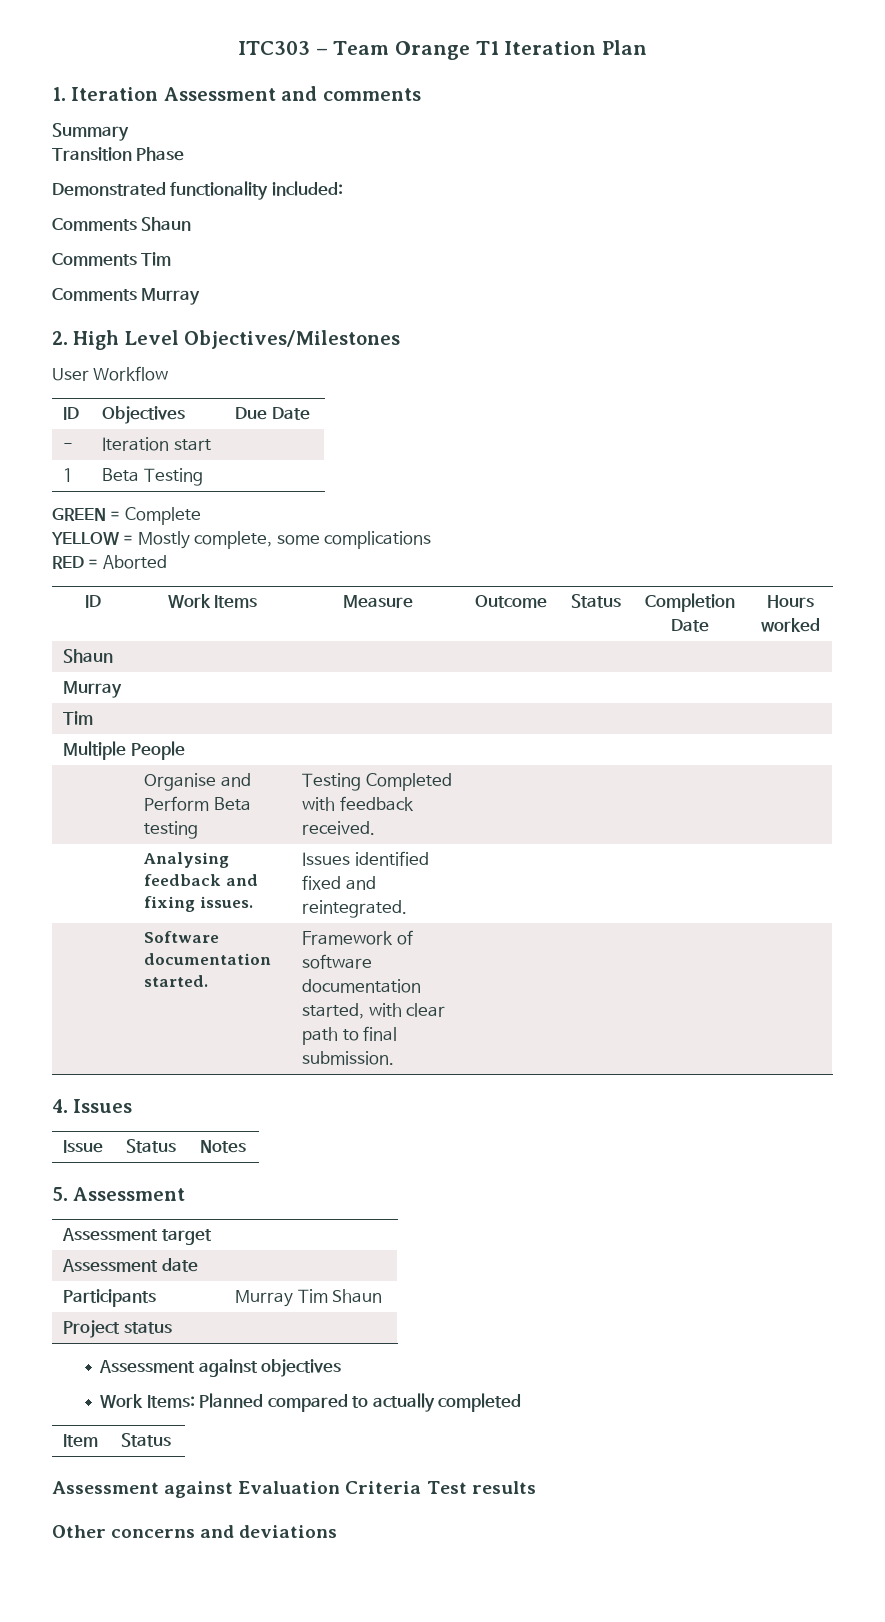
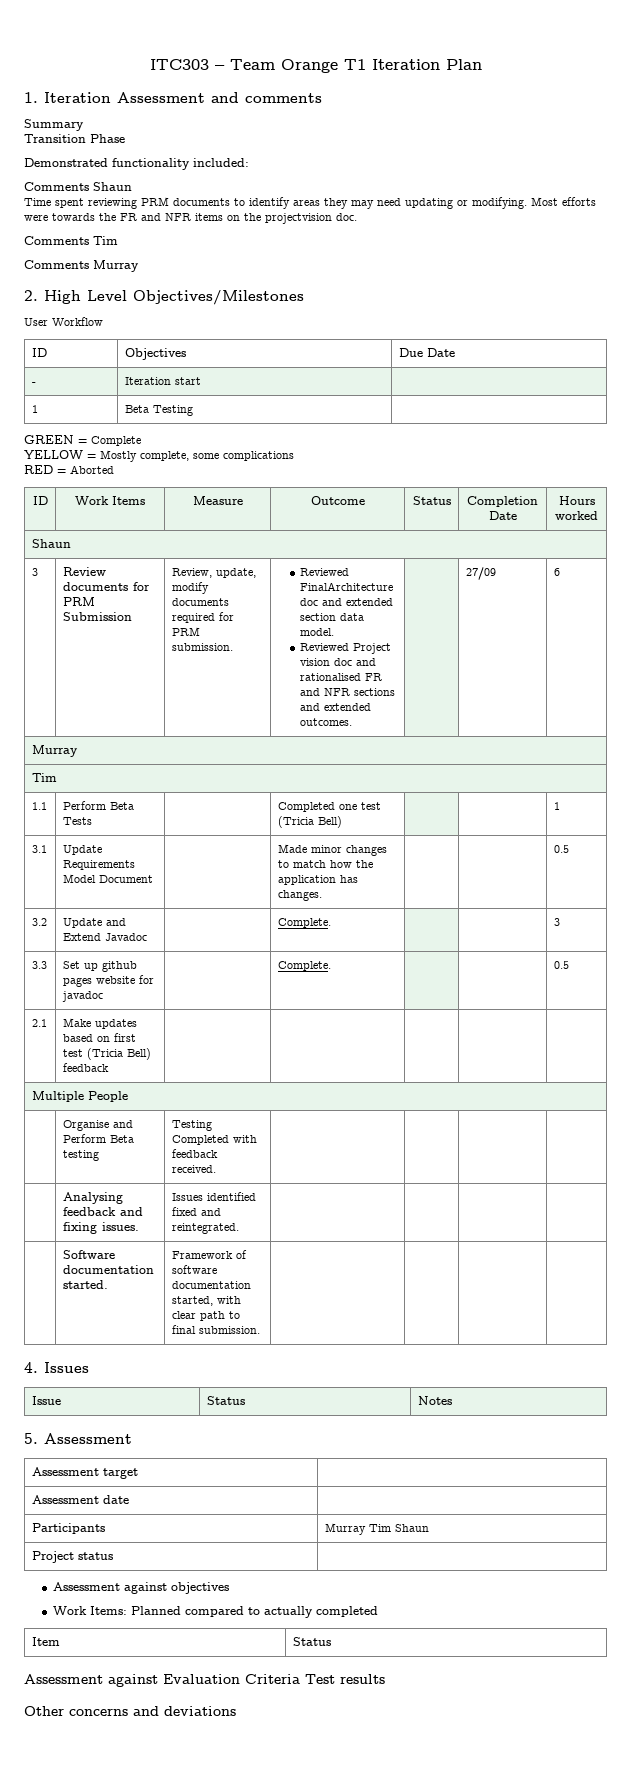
+ Time spent reviewing PRM documents to identify areas they may need updating or modifying. Most efforts were towards the FR and NFR items on the projectvision doc.
  ID | Work Items | Measure | Outcome | Status | Completion Date | Hours worked
  Shaun
+ 3 | Review documents for PRM Submission | Review, update, modify documents required for PRM submission. | Reviewed FinalArchitecture doc and extended section data model.
+ Reviewed Project vision doc and rationalised FR and NFR sections and extended outcomes. | | 27/09 | 6
  Murray
  Tim
+ 1.1 | Perform Beta Tests | | Completed one test (Tricia Bell) | | | 1
+ 3.1 | Update Requirements Model Document | | Made minor changes to match how the application has changes. | | | 0.5
+ 3.2 | Update and Extend Javadoc | | Complete. | | | 3
+ 3.3 | Set up github pages website for javadoc | | Complete. | | | 0.5
+ 2.1 | Make updates based on first test (Tricia Bell) feedback | | | | |

